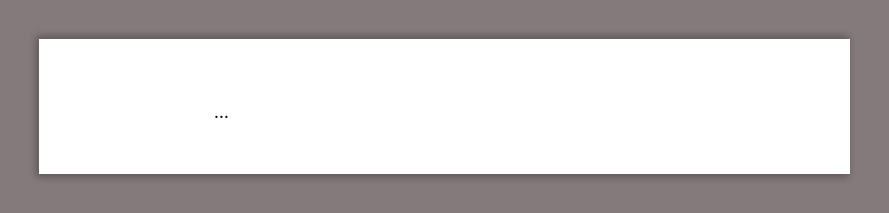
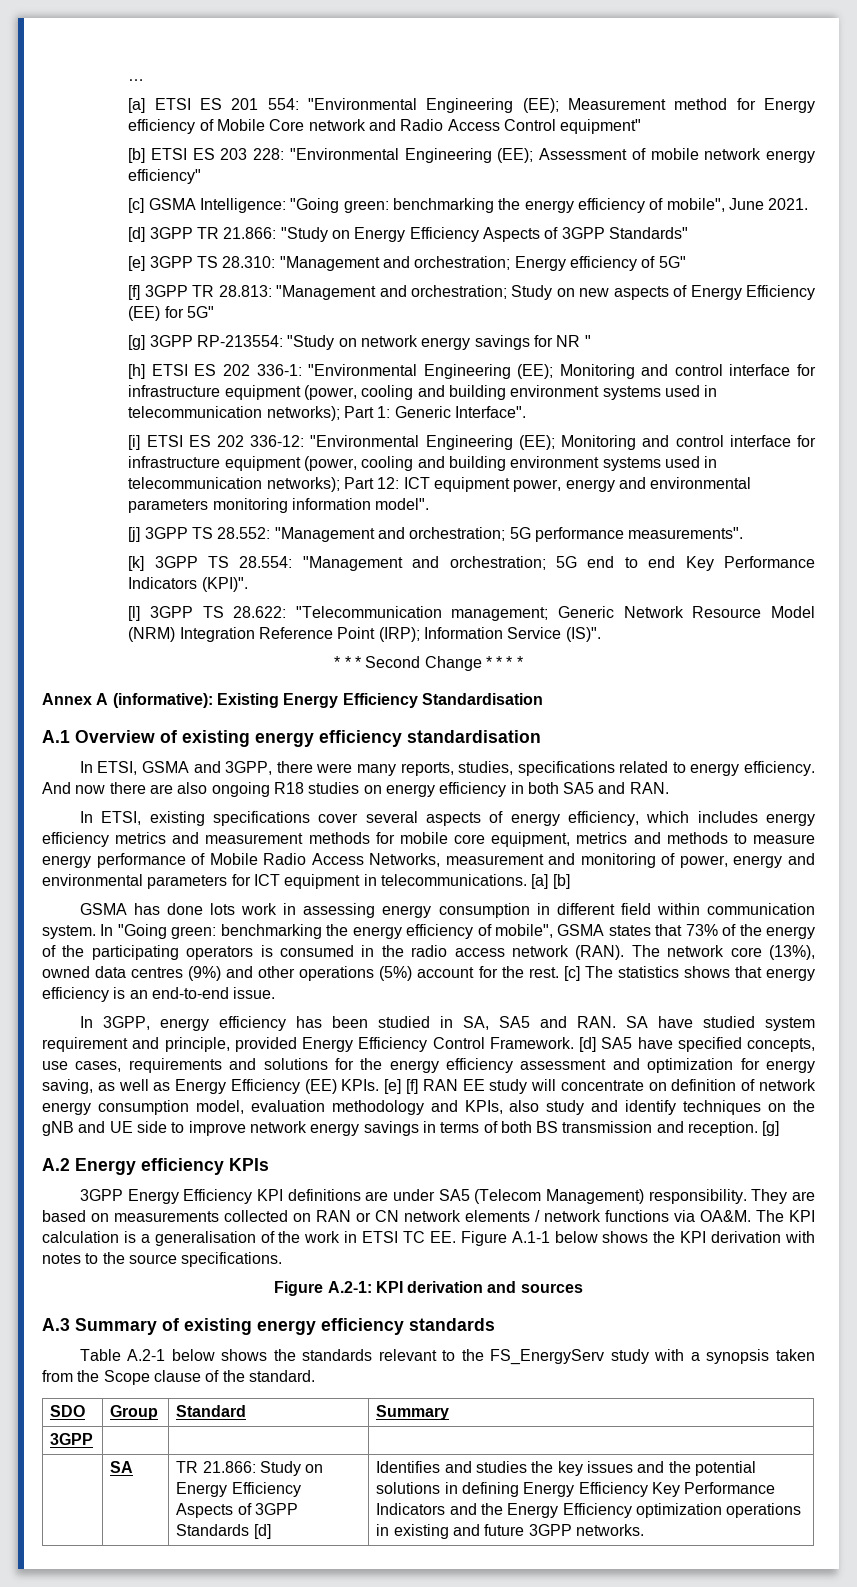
+ [a] ETSI ES 201 554: "Environmental Engineering (EE); Measurement method for Energy efficiency of Mobile Core network and Radio Access Control equipment"
+ [b] ETSI ES 203 228: "Environmental Engineering (EE); Assessment of mobile network energy efficiency"
+ [c] GSMA Intelligence: "Going green: benchmarking the energy efficiency of mobile", June 2021.
+ [d] 3GPP TR 21.866: "Study on Energy Efficiency Aspects of 3GPP Standards"
+ [e] 3GPP TS 28.310: "Management and orchestration; Energy efficiency of 5G"
+ [f] 3GPP TR 28.813: "Management and orchestration; Study on new aspects of Energy Efficiency (EE) for 5G"
+ [g] 3GPP RP-213554: "Study on network energy savings for NR "
+ [h] ETSI ES 202 336-1: "Environmental Engineering (EE); Monitoring and control interface for infrastructure equipment (power, cooling and building environment systems used in telecommunication networks); Part 1: Generic Interface".
+ [i] ETSI ES 202 336-12: "Environmental Engineering (EE); Monitoring and control interface for infrastructure equipment (power, cooling and building environment systems used in telecommunication networks); Part 12: ICT equipment power, energy and environmental parameters monitoring information model".
+ [j] 3GPP TS 28.552: "Management and orchestration; 5G performance measurements".
+ [k] 3GPP TS 28.554: "Management and orchestration; 5G end to end Key Performance Indicators (KPI)".
+ [l] 3GPP TS 28.622: "Telecommunication management; Generic Network Resource Model (NRM) Integration Reference Point (IRP); Information Service (IS)".
+ * * * Second Change * * * *
+ Annex A (informative): Existing Energy Efficiency Standardisation
+ A.1 Overview of existing energy efficiency standardisation
+ In ETSI, GSMA and 3GPP, there were many reports, studies, specifications related to energy efficiency. And now there are also ongoing R18 studies on energy efficiency in both SA5 and RAN.
+ In ETSI, existing specifications cover several aspects of energy efficiency, which includes energy efficiency metrics and measurement methods for mobile core equipment, metrics and methods to measure energy performance of Mobile Radio Access Networks, measurement and monitoring of power, energy and environmental parameters for ICT equipment in telecommunications. [a] [b]
+ GSMA has done lots work in assessing energy consumption in different field within communication system. In "Going green: benchmarking the energy efficiency of mobile", GSMA states that 73% of the energy of the participating operators is consumed in the radio access network (RAN). The network core (13%), owned data centres (9%) and other operations (5%) account for the rest. [c] The statistics shows that energy efficiency is an end-to-end issue.
+ In 3GPP, energy efficiency has been studied in SA, SA5 and RAN. SA have studied system requirement and principle, provided Energy Efficiency Control Framework. [d] SA5 have specified concepts, use cases, requirements and solutions for the energy efficiency assessment and optimization for energy saving, as well as Energy Efficiency (EE) KPIs. [e] [f] RAN EE study will concentrate on definition of network energy consumption model, evaluation methodology and KPIs, also study and identify techniques on the gNB and UE side to improve network energy savings in terms of both BS transmission and reception. [g]
+ A.2 Energy efficiency KPIs
+ 3GPP Energy Efficiency KPI definitions are under SA5 (Telecom Management) responsibility. They are based on measurements collected on RAN or CN network elements / network functions via OA&M. The KPI calculation is a generalisation of the work in ETSI TC EE. Figure A.1-1 below shows the KPI derivation with notes to the source specifications.
+ Figure A.2-1: KPI derivation and sources
+ A.3 Summary of existing energy efficiency standards
+ Table A.2-1 below shows the standards relevant to the FS_EnergyServ study with a synopsis taken from the Scope clause of the standard.
+ SDO | Group | Standard | Summary
+ 3GPP | | |
+ | SA | TR 21.866: Study on Energy Efficiency Aspects of 3GPP Standards [d] | Identifies and studies the key issues and the potential solutions in defining Energy Efficiency Key Performance Indicators and the Energy Efficiency optimization operations in existing and future 3GPP networks.

